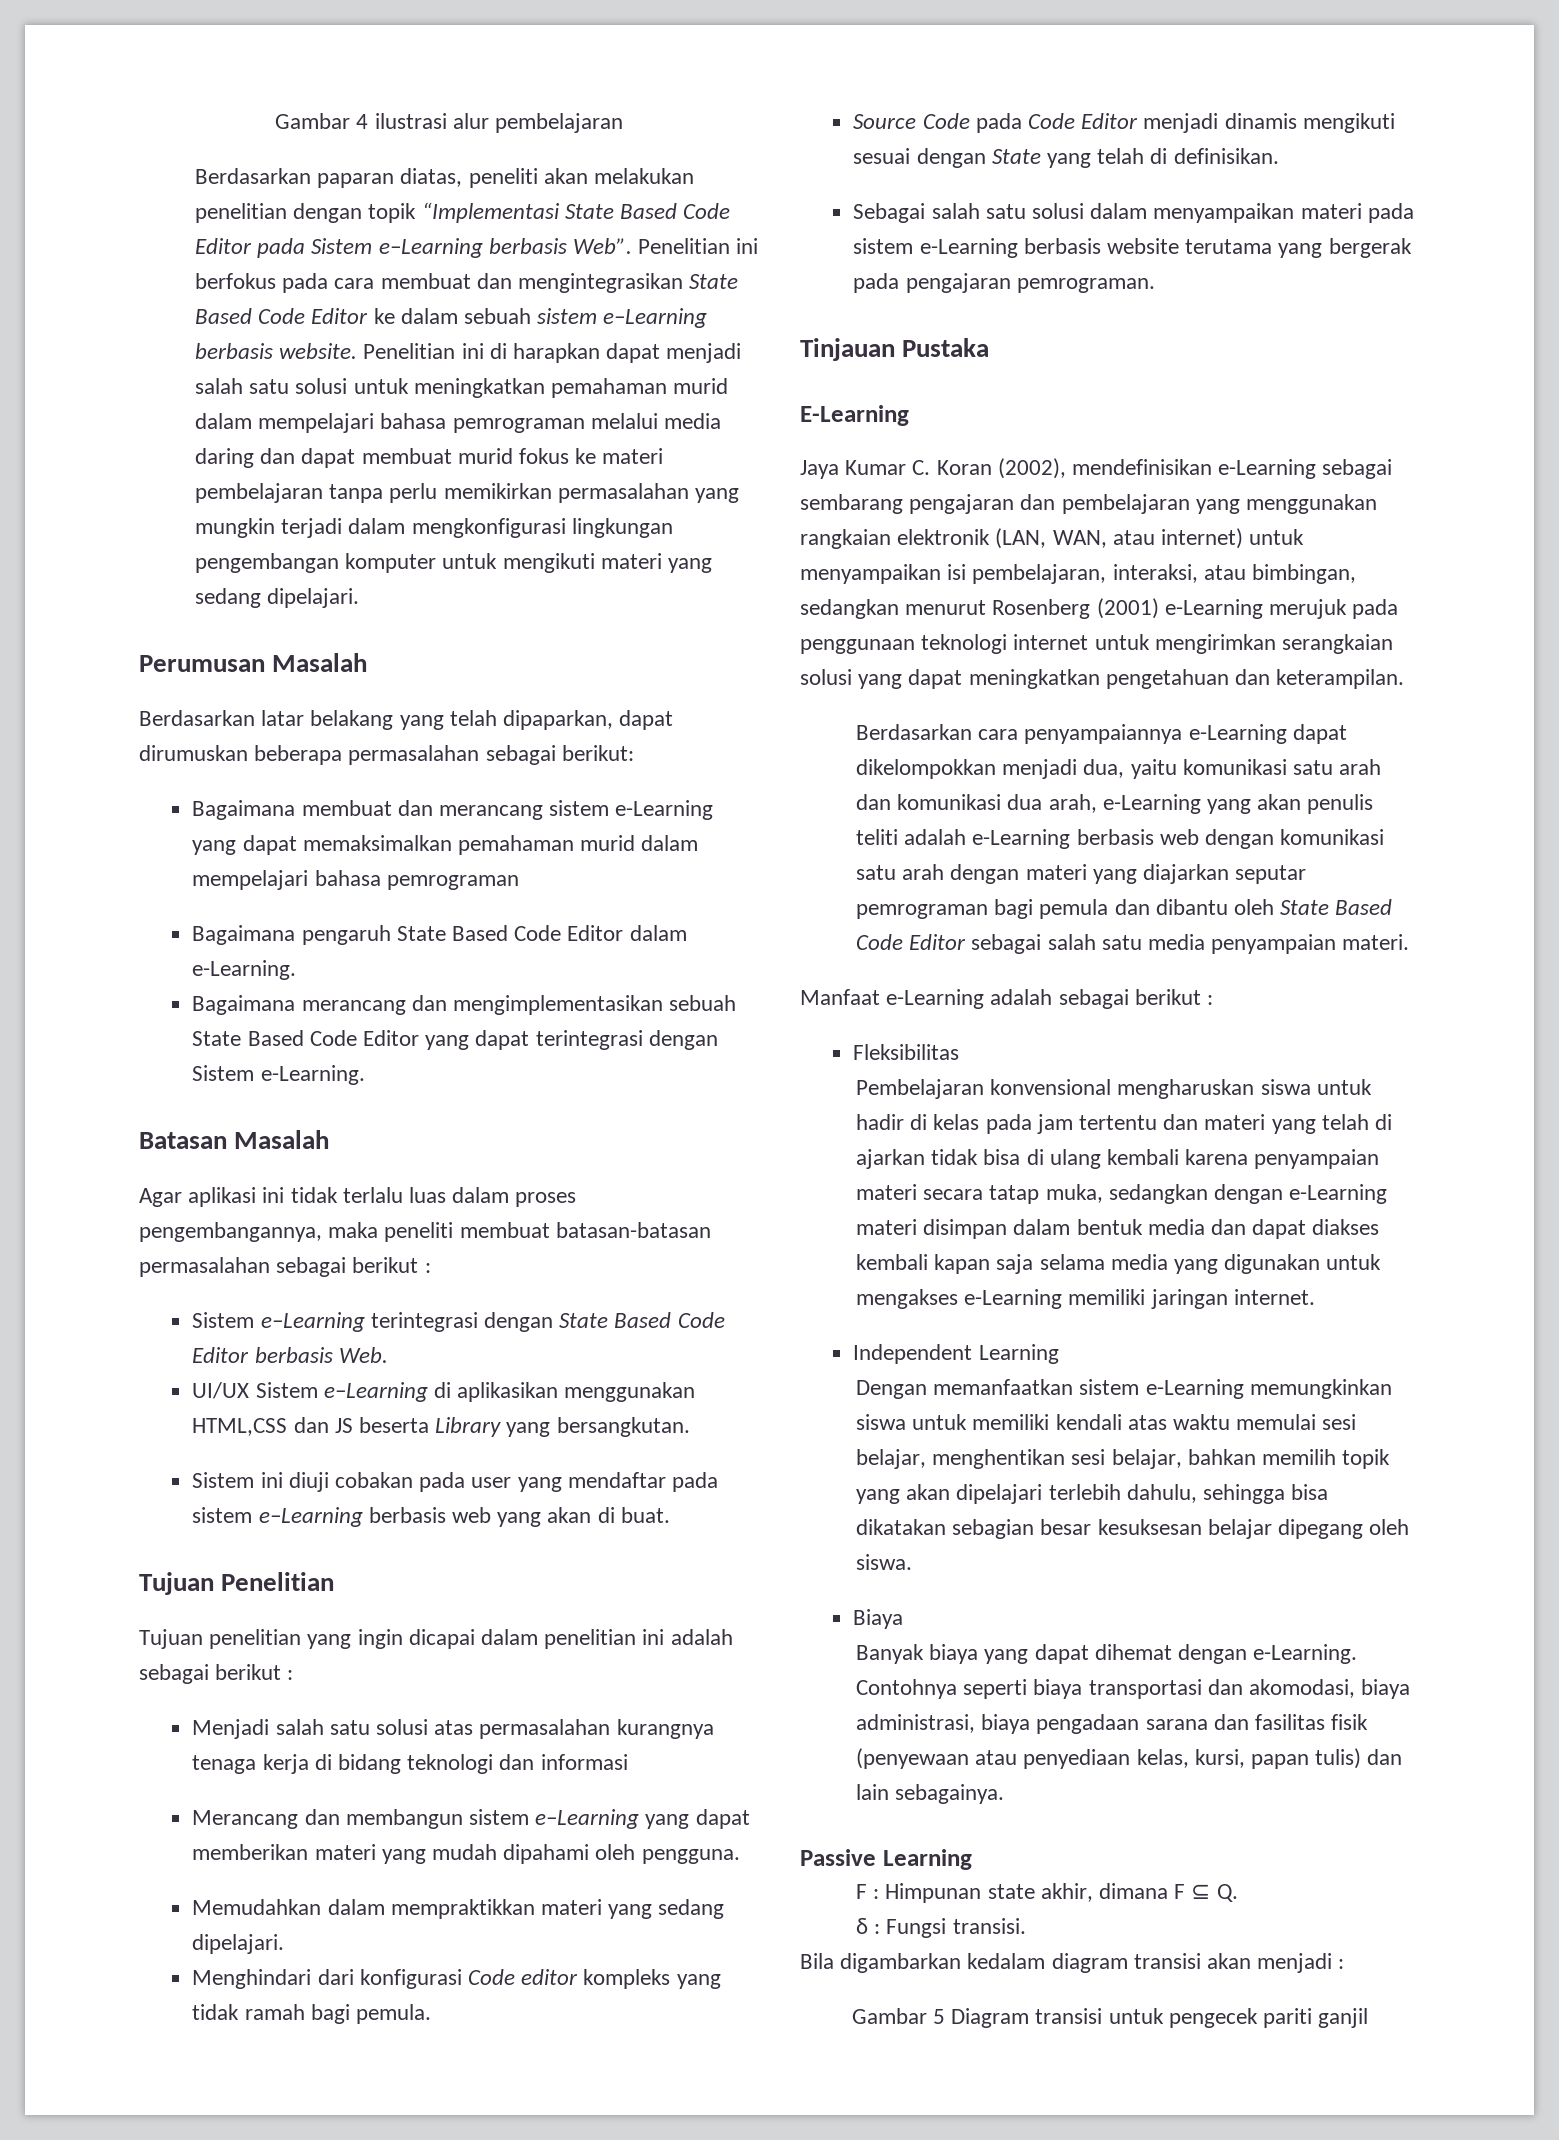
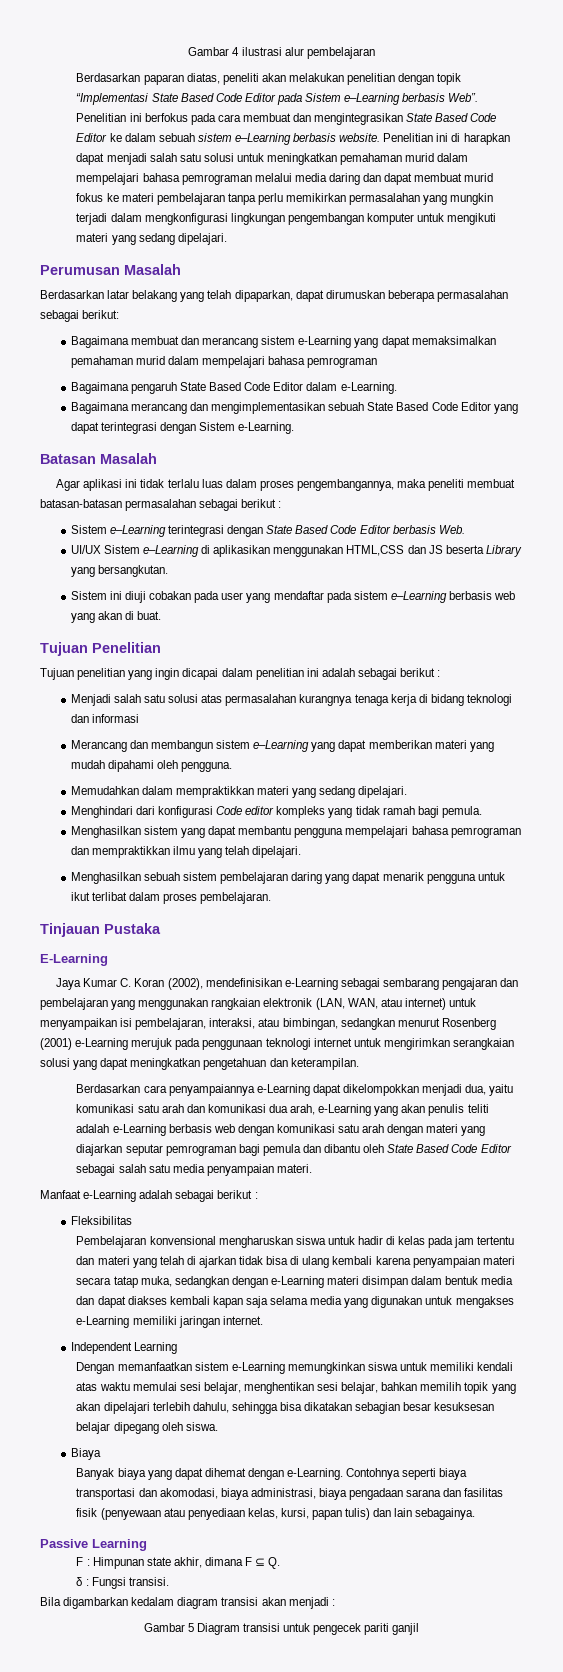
- Source Code pada Code Editor menjadi dinamis mengikuti sesuai dengan State yang telah di definisikan.
- Sebagai salah satu solusi dalam menyampaikan materi pada sistem e-Learning berbasis website terutama yang bergerak pada pengajaran pemrograman.
+ Menghasilkan sistem yang dapat membantu pengguna mempelajari bahasa pemrograman dan mempraktikkan ilmu yang telah dipelajari.
+ Menghasilkan sebuah sistem pembelajaran daring yang dapat menarik pengguna untuk ikut terlibat dalam proses pembelajaran.

